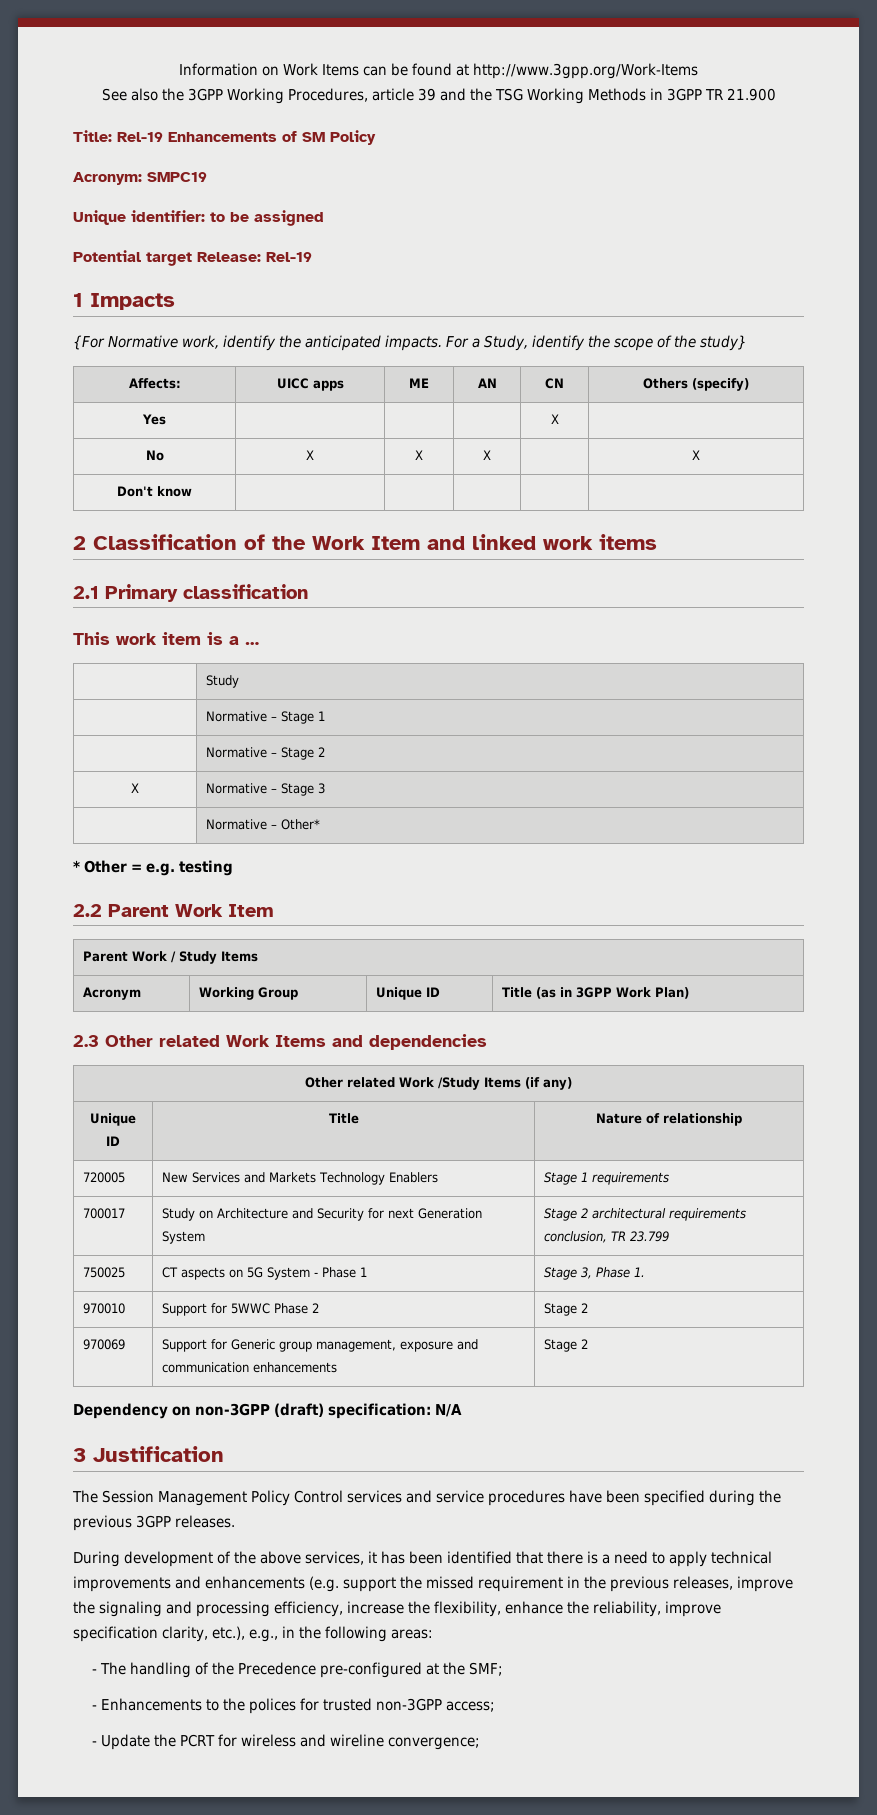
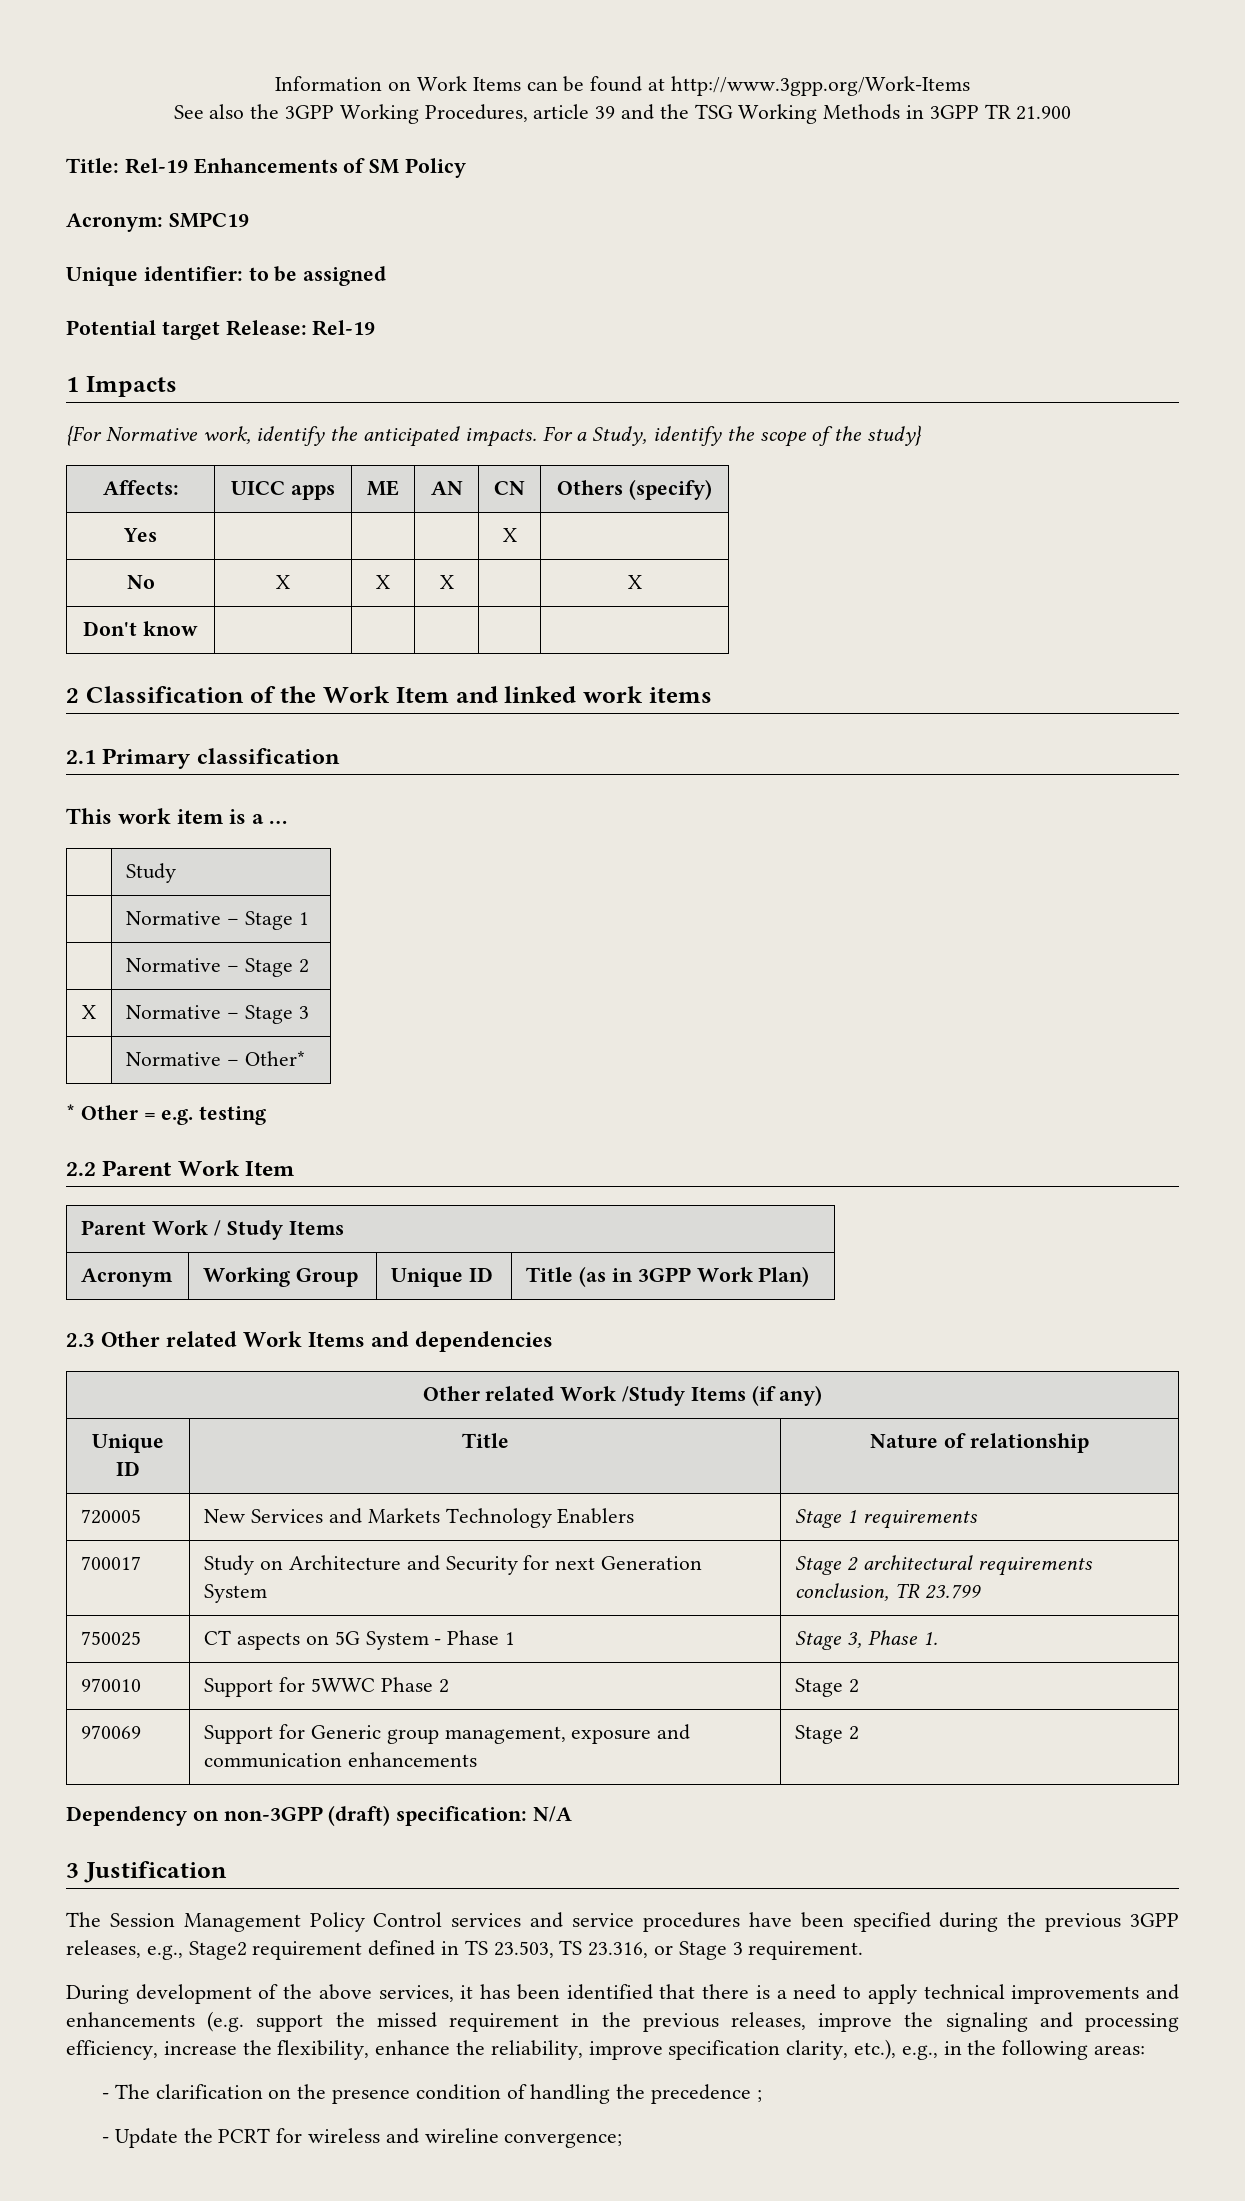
- The Session Management Policy Control services and service procedures have been specified during the previous 3GPP releases.
+ The Session Management Policy Control services and service procedures have been specified during the previous 3GPP releases, e.g., Stage2 requirement defined in TS 23.503, TS 23.316, or Stage 3 requirement.
- - The handling of the Precedence pre-configured at the SMF;
- - Enhancements to the polices for trusted non-3GPP access;
+ - The clarification on the presence condition of handling the precedence ;

